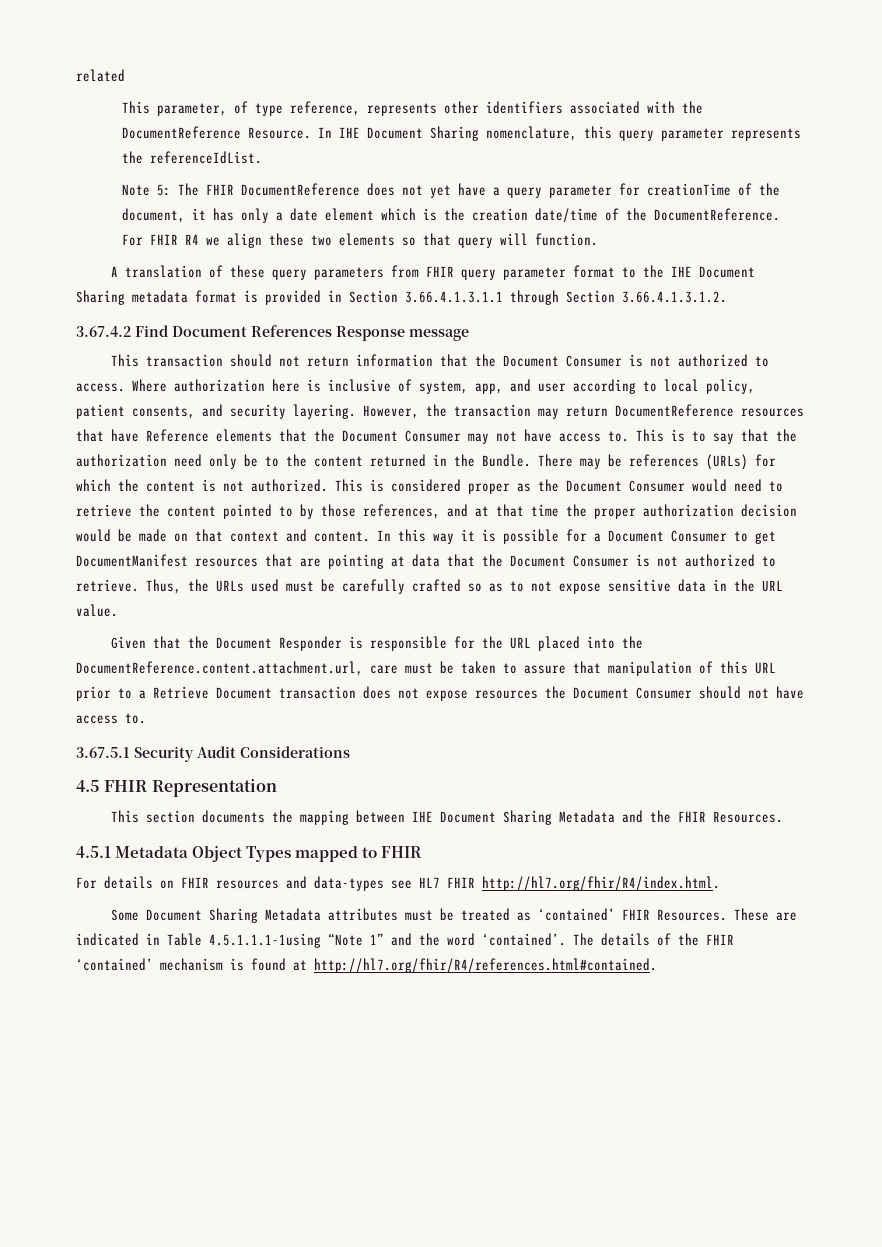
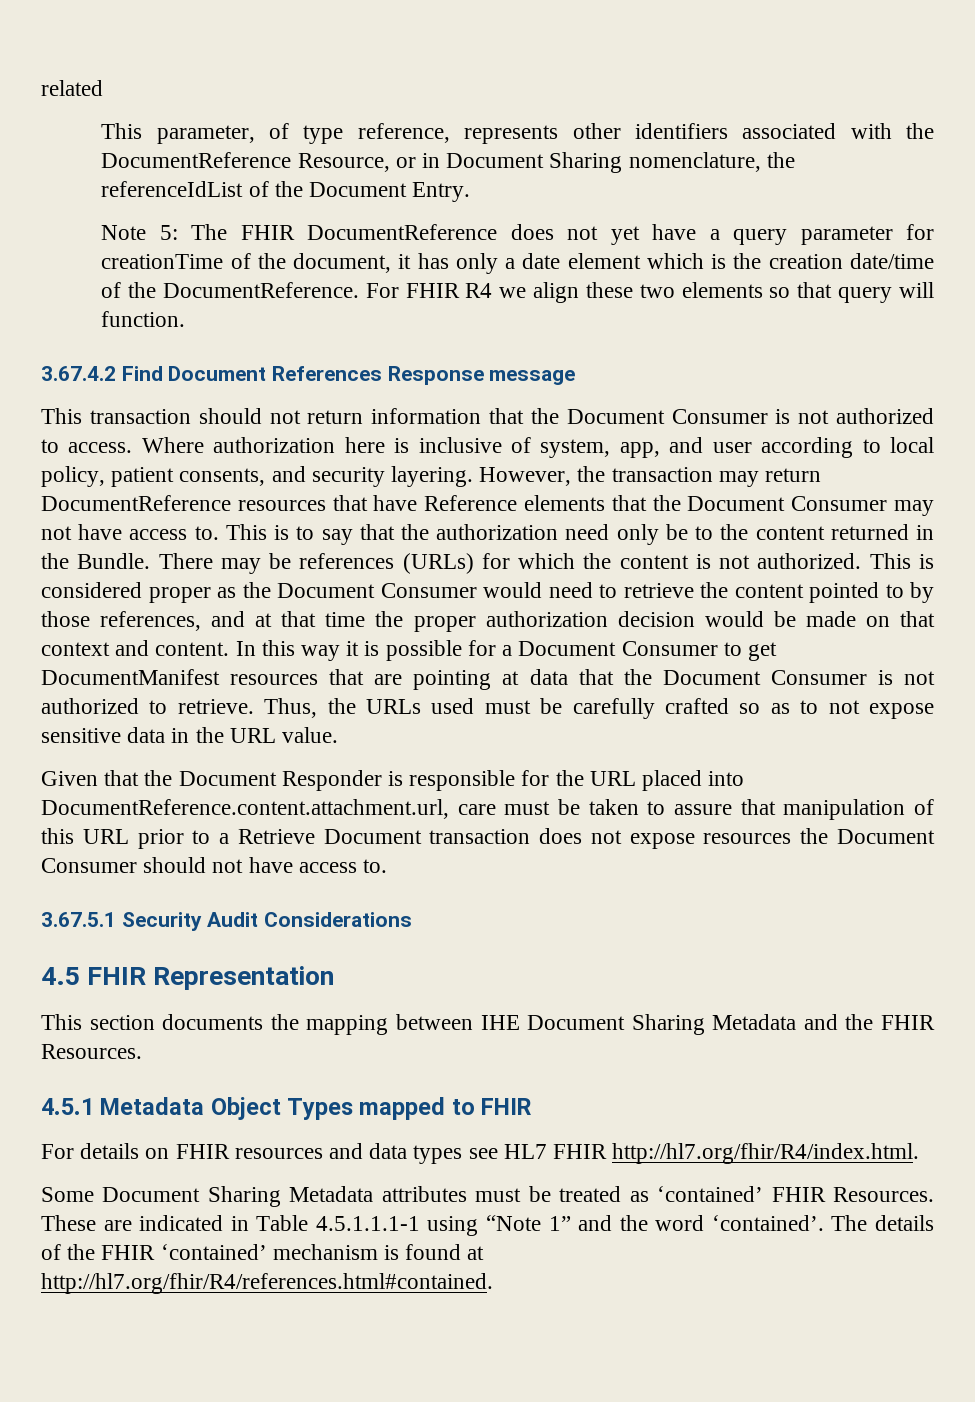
- This parameter, of type reference, represents other identifiers associated with the DocumentReference Resource. In IHE Document Sharing nomenclature, this query parameter represents the referenceIdList.
+ This parameter, of type reference, represents other identifiers associated with the DocumentReference Resource, or in Document Sharing nomenclature, the referenceIdList of the Document Entry.
- A translation of these query parameters from FHIR query parameter format to the IHE Document Sharing metadata format is provided in Section 3.66.4.1.3.1.1 through Section 3.66.4.1.3.1.2.
- Given that the Document Responder is responsible for the URL placed into the DocumentReference.content.attachment.url, care must be taken to assure that manipulation of this URL prior to a Retrieve Document transaction does not expose resources the Document Consumer should not have access to.
+ Given that the Document Responder is responsible for the URL placed into DocumentReference.content.attachment.url, care must be taken to assure that manipulation of this URL prior to a Retrieve Document transaction does not expose resources the Document Consumer should not have access to.
- For details on FHIR resources and data-types see HL7 FHIR http://hl7.org/fhir/R4/index.html.
+ For details on FHIR resources and data types see HL7 FHIR http://hl7.org/fhir/R4/index.html.
- These are indicated in Table 4.5.1.1.1-1using “Note 1” and the word ‘contained’.
+ These are indicated in Table 4.5.1.1.1-1 using “Note 1” and the word ‘contained’.

